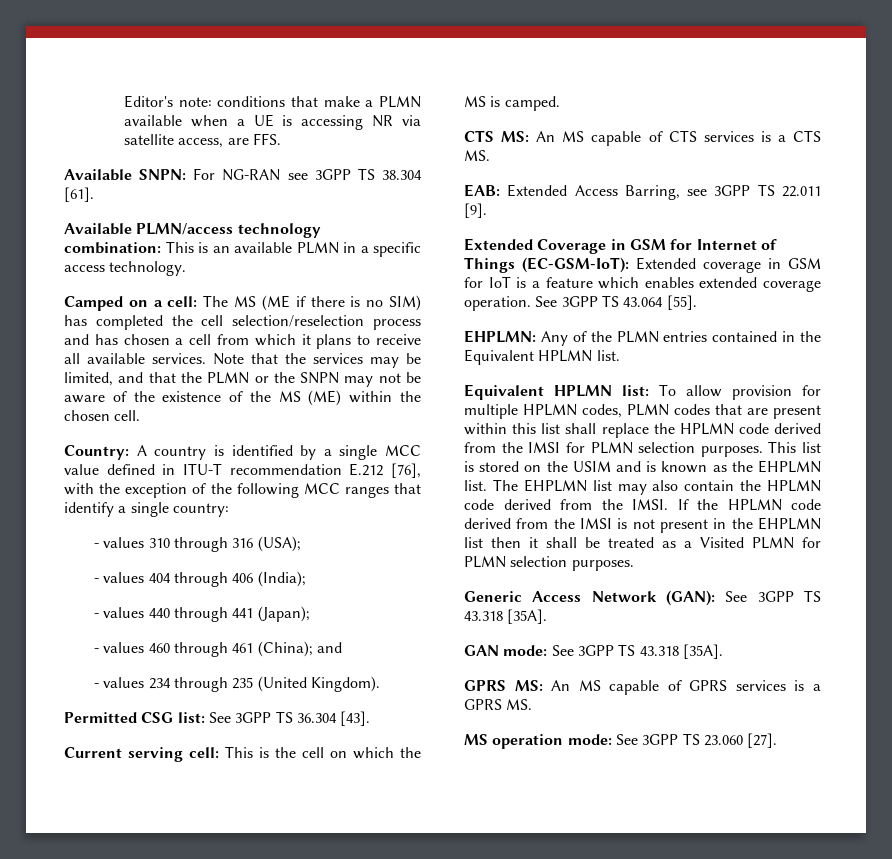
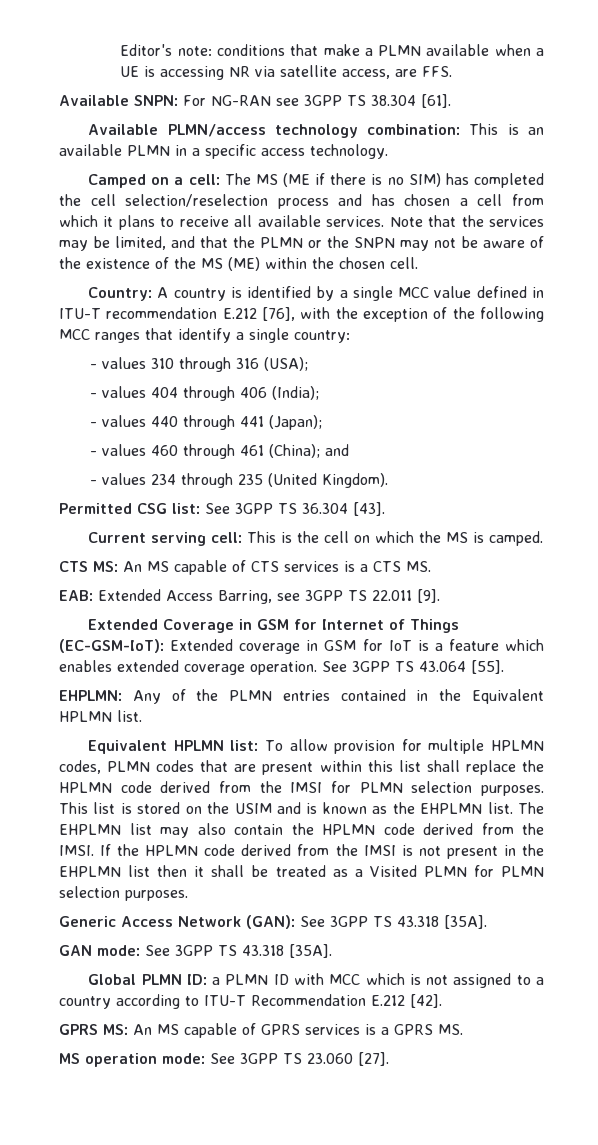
+ Global PLMN ID: a PLMN ID with MCC which is not assigned to a country according to ITU-T Recommendation E.212 [42].

